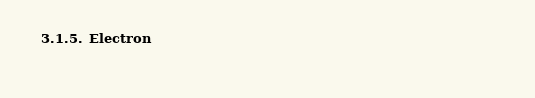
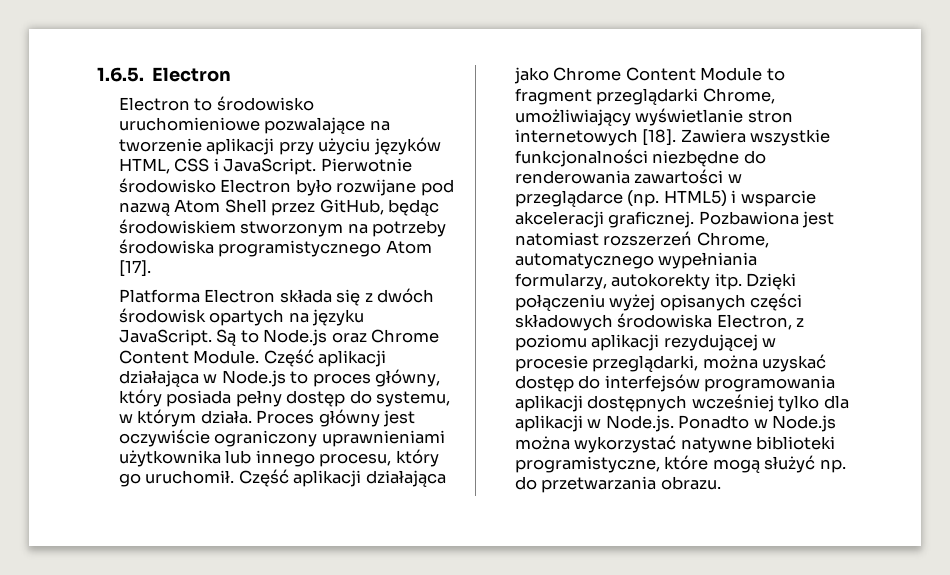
- 3.1.5. Electron
+ 1.6.5. Electron
+ Electron to środowisko uruchomieniowe pozwalające na tworzenie aplikacji przy użyciu języków HTML, CSS i JavaScript. Pierwotnie środowisko Electron było rozwijane pod nazwą Atom Shell przez GitHub, będąc środowiskiem stworzonym na potrzeby środowiska programistycznego Atom [17].
+ Platforma Electron składa się z dwóch środowisk opartych na języku JavaScript. Są to Node.js oraz Chrome Content Module. Część aplikacji działająca w Node.js to proces główny, który posiada pełny dostęp do systemu, w którym działa. Proces główny jest oczywiście ograniczony uprawnieniami użytkownika lub innego procesu, który go uruchomił. Część aplikacji działająca jako Chrome Content Module to fragment przeglądarki Chrome, umożliwiający wyświetlanie stron internetowych [18]. Zawiera wszystkie funkcjonalności niezbędne do renderowania zawartości w przeglądarce (np. HTML5) i wsparcie akceleracji graficznej. Pozbawiona jest natomiast rozszerzeń Chrome, automatycznego wypełniania formularzy, autokorekty itp. Dzięki połączeniu wyżej opisanych części składowych środowiska Electron, z poziomu aplikacji rezydującej w procesie przeglądarki, można uzyskać dostęp do interfejsów programowania aplikacji dostępnych wcześniej tylko dla aplikacji w Node.js. Ponadto w Node.js można wykorzystać natywne biblioteki programistyczne, które mogą służyć np. do przetwarzania obrazu.

